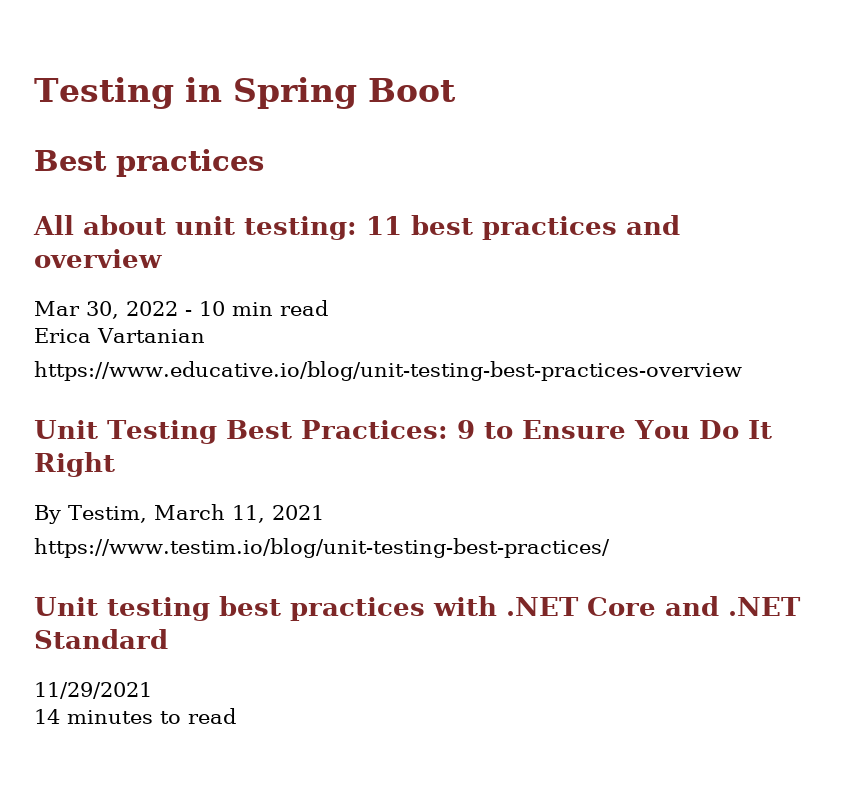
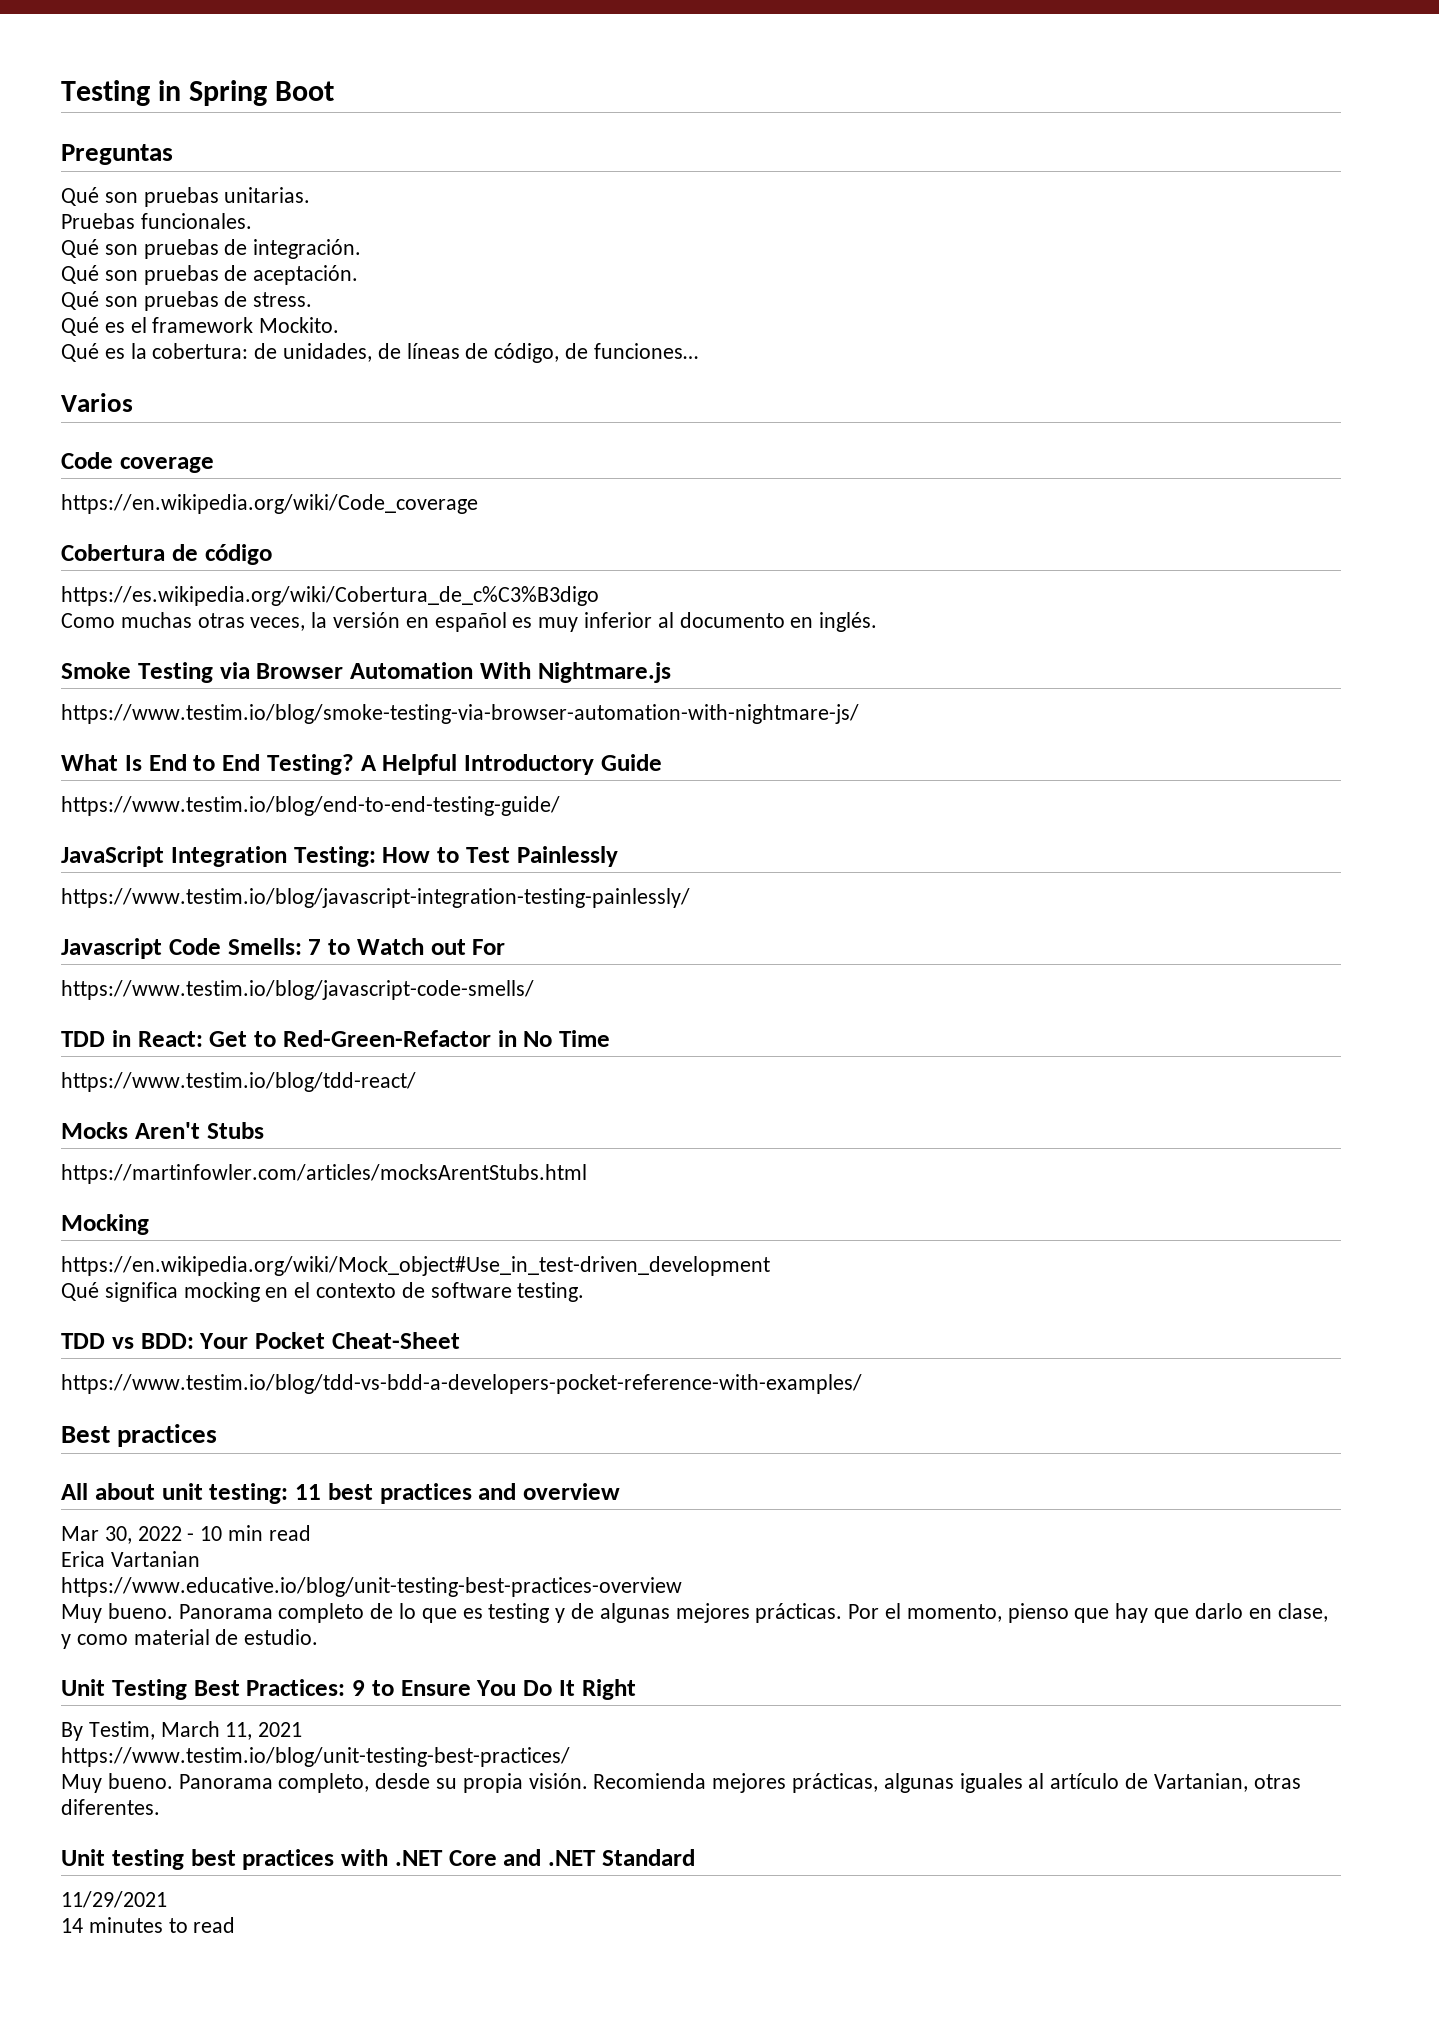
+ Preguntas
+ Qué son pruebas unitarias.
+ Pruebas funcionales.
+ Qué son pruebas de integración.
+ Qué son pruebas de aceptación.
+ Qué son pruebas de stress.
+ Qué es el framework Mockito.
+ Qué es la cobertura: de unidades, de líneas de código, de funciones…
+ Varios
+ Code coverage
+ https://en.wikipedia.org/wiki/Code_coverage
+ Cobertura de código
+ https://es.wikipedia.org/wiki/Cobertura_de_c%C3%B3digo
+ Como muchas otras veces, la versión en español es muy inferior al documento en inglés.
+ Smoke Testing via Browser Automation With Nightmare.js
+ https://www.testim.io/blog/smoke-testing-via-browser-automation-with-nightmare-js/
+ What Is End to End Testing? A Helpful Introductory Guide
+ https://www.testim.io/blog/end-to-end-testing-guide/
+ JavaScript Integration Testing: How to Test Painlessly
+ https://www.testim.io/blog/javascript-integration-testing-painlessly/
+ Javascript Code Smells: 7 to Watch out For
+ https://www.testim.io/blog/javascript-code-smells/
+ TDD in React: Get to Red-Green-Refactor in No Time
+ https://www.testim.io/blog/tdd-react/
+ Mocks Aren't Stubs
+ https://martinfowler.com/articles/mocksArentStubs.html
+ Mocking
+ https://en.wikipedia.org/wiki/Mock_object#Use_in_test-driven_development
+ Qué significa mocking en el contexto de software testing.
+ TDD vs BDD: Your Pocket Cheat-Sheet
+ https://www.testim.io/blog/tdd-vs-bdd-a-developers-pocket-reference-with-examples/
+ Muy bueno. Panorama completo de lo que es testing y de algunas mejores prácticas. Por el momento, pienso que hay que darlo en clase, y como material de estudio.
+ Muy bueno. Panorama completo, desde su propia visión. Recomienda mejores prácticas, algunas iguales al artículo de Vartanian, otras diferentes.

